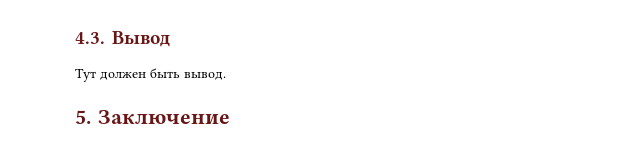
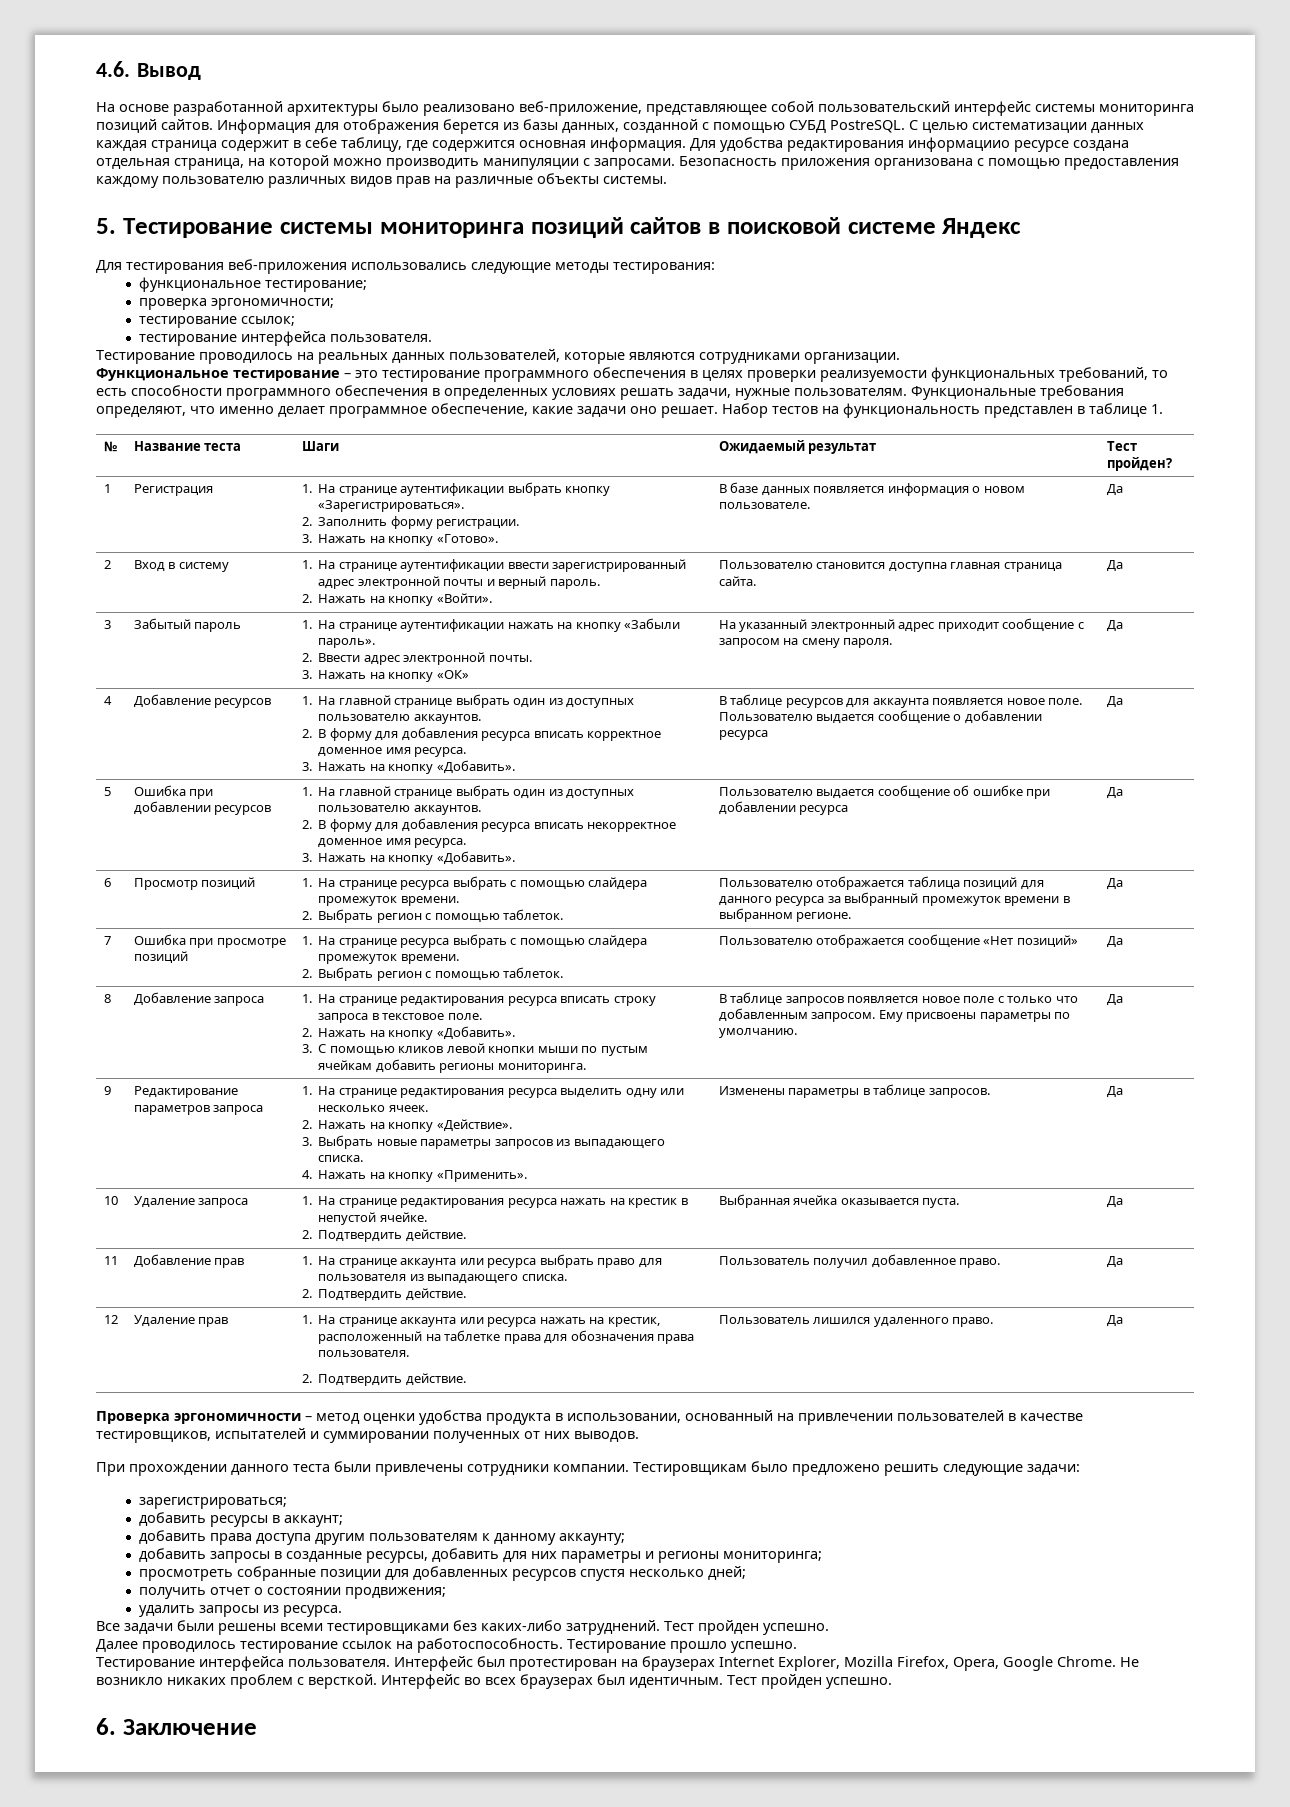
- 4.3. Вывод
+ 4.6. Вывод
- Тут должен быть вывод.
- 5. Заключение
+ На основе разработанной архитектуры было реализовано веб-приложение, представляющее собой пользовательский интерфейс системы мониторинга позиций сайтов. Информация для отображения берется из базы данных, созданной с помощью СУБД PostreSQL. С целью систематизации данных каждая страница содержит в себе таблицу, где содержится основная информация. Для удобства редактирования информациио ресурсе создана отдельная страница, на которой можно производить манипуляции с запросами. Безопасность приложения организована с помощью предоставления каждому пользователю различных видов прав на различные объекты системы.
+ 5. Тестирование системы мониторинга позиций сайтов в поисковой системе Яндекс
+ Для тестирования веб-приложения использовались следующие методы тестирования:
+ функциональное тестирование;
+ проверка эргономичности;
+ тестирование ссылок;
+ тестирование интерфейса пользователя.
+ Тестирование проводилось на реальных данных пользователей, которые являются сотрудниками организации.
+ Функциональное тестирование – это тестирование программного обеспечения в целях проверки реализуемости функциональных требований, то есть способности программного обеспечения в определенных условиях решать задачи, нужные пользователям. Функциональные требования определяют, что именно делает программное обеспечение, какие задачи оно решает. Набор тестов на функциональность представлен в таблице 1.
+ № | Название теста | Шаги | Ожидаемый результат | Тест пройден?
+ 1 | Регистрация | 1. На странице аутентификации выбрать кнопку «Зарегистрироваться».
+ 2. Заполнить форму регистрации.
+ 3. Нажать на кнопку «Готово». | В базе данных появляется информация о новом пользователе. | Да
+ 2 | Вход в систему | 1. На странице аутентификации ввести зарегистрированный адрес электронной почты и верный пароль.
+ 2. Нажать на кнопку «Войти». | Пользователю становится доступна главная страница сайта. | Да
+ 3 | Забытый пароль | 1. На странице аутентификации нажать на кнопку «Забыли пароль».
+ 2. Ввести адрес электронной почты.
+ 3. Нажать на кнопку «ОК» | На указанный электронный адрес приходит сообщение с запросом на смену пароля. | Да
+ 4 | Добавление ресурсов | 1. На главной странице выбрать один из доступных пользователю аккаунтов.
+ 2. В форму для добавления ресурса вписать корректное доменное имя ресурса.
+ 3. Нажать на кнопку «Добавить». | В таблице ресурсов для аккаунта появляется новое поле. Пользователю выдается сообщение о добавлении ресурса | Да
+ 5 | Ошибка при добавлении ресурсов | 1. На главной странице выбрать один из доступных пользователю аккаунтов.
+ 2. В форму для добавления ресурса вписать некорректное доменное имя ресурса.
+ 3. Нажать на кнопку «Добавить». | Пользователю выдается сообщение об ошибке при добавлении ресурса | Да
+ 6 | Просмотр позиций | 1. На странице ресурса выбрать с помощью слайдера промежуток времени.
+ 2. Выбрать регион с помощью таблеток. | Пользователю отображается таблица позиций для данного ресурса за выбранный промежуток времени в выбранном регионе. | Да
+ 7 | Ошибка при просмотре позиций | 1. На странице ресурса выбрать с помощью слайдера промежуток времени.
+ 2. Выбрать регион с помощью таблеток. | Пользователю отображается сообщение «Нет позиций» | Да
+ 8 | Добавление запроса | 1. На странице редактирования ресурса вписать строку запроса в текстовое поле.
+ 2. Нажать на кнопку «Добавить».
+ 3. С помощью кликов левой кнопки мыши по пустым ячейкам добавить регионы мониторинга. | В таблице запросов появляется новое поле с только что добавленным запросом. Ему присвоены параметры по умолчанию. | Да
+ 9 | Редактирование параметров запроса | 1. На странице редактирования ресурса выделить одну или несколько ячеек.
+ 2. Нажать на кнопку «Действие».
+ 3. Выбрать новые параметры запросов из выпадающего списка.
+ 4. Нажать на кнопку «Применить». | Изменены параметры в таблице запросов. | Да
+ 10 | Удаление запроса | 1. На странице редактирования ресурса нажать на крестик в непустой ячейке.
+ 2. Подтвердить действие. | Выбранная ячейка оказывается пуста. | Да
+ 11 | Добавление прав | 1. На странице аккаунта или ресурса выбрать право для пользователя из выпадающего списка.
+ 2. Подтвердить действие. | Пользователь получил добавленное право. | Да
+ 12 | Удаление прав | 1. На странице аккаунта или ресурса нажать на крестик, расположенный на таблетке права для обозначения права пользователя.
+ 2. Подтвердить действие. | Пользователь лишился удаленного право. | Да
+ Проверка эргономичности – метод оценки удобства продукта в использовании, основанный на привлечении пользователей в качестве тестировщиков, испытателей и суммировании полученных от них выводов.
+ При прохождении данного теста были привлечены сотрудники компании. Тестировщикам было предложено решить следующие задачи:
+ зарегистрироваться;
+ добавить ресурсы в аккаунт;
+ добавить права доступа другим пользователям к данному аккаунту;
+ добавить запросы в созданные ресурсы, добавить для них параметры и регионы мониторинга;
+ просмотреть собранные позиции для добавленных ресурсов спустя несколько дней;
+ получить отчет о состоянии продвижения;
+ удалить запросы из ресурса.
+ Все задачи были решены всеми тестировщиками без каких-либо затруднений. Тест пройден успешно.
+ Далее проводилось тестирование ссылок на работоспособность. Тестирование прошло успешно.
+ Тестирование интерфейса пользователя. Интерфейс был протестирован на браузерах Internet Explorer, Mozilla Firefox, Opera, Google Chrome. Не возникло никаких проблем с версткой. Интерфейс во всех браузерах был идентичным. Тест пройден успешно.
+ 6. Заключение

